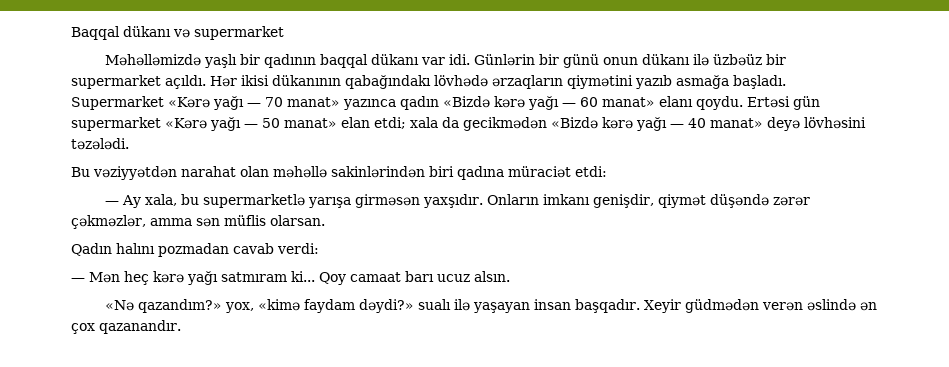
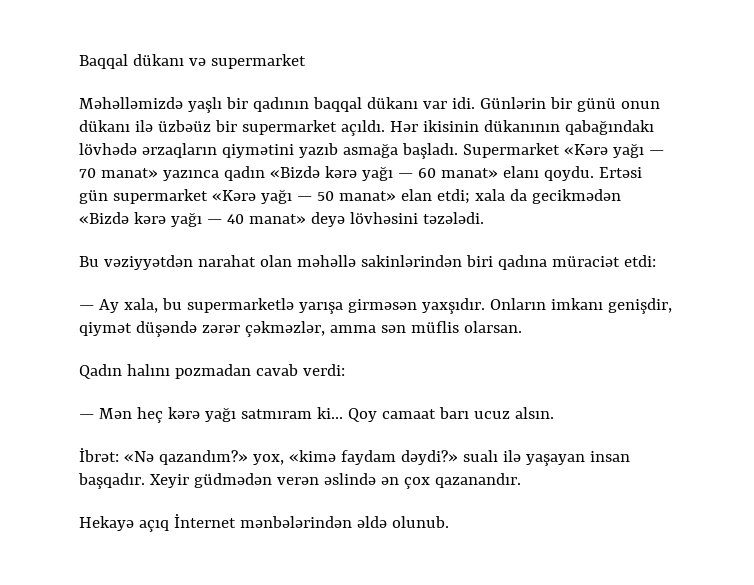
- Hər ikisi dükanının qabağındakı lövhədə ərzaqların qiymətini yazıb asmağa başladı.
+ Hər ikisinin dükanının qabağındakı lövhədə ərzaqların qiymətini yazıb asmağa başladı.
- «Nə qazandım?» yox, «kimə faydam dəydi?» sualı ilə yaşayan insan başqadır.
+ İbrət: «Nə qazandım?» yox, «kimə faydam dəydi?» sualı ilə yaşayan insan başqadır.
+ Hekayə açıq İnternet mənbələrindən əldə olunub.

